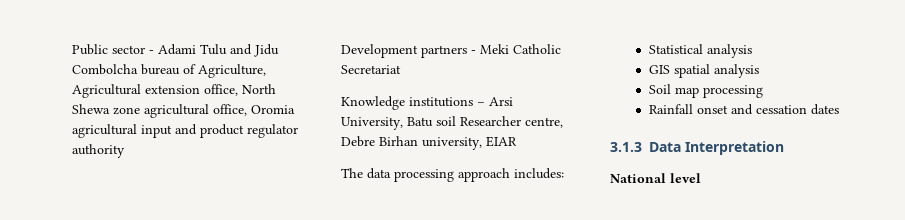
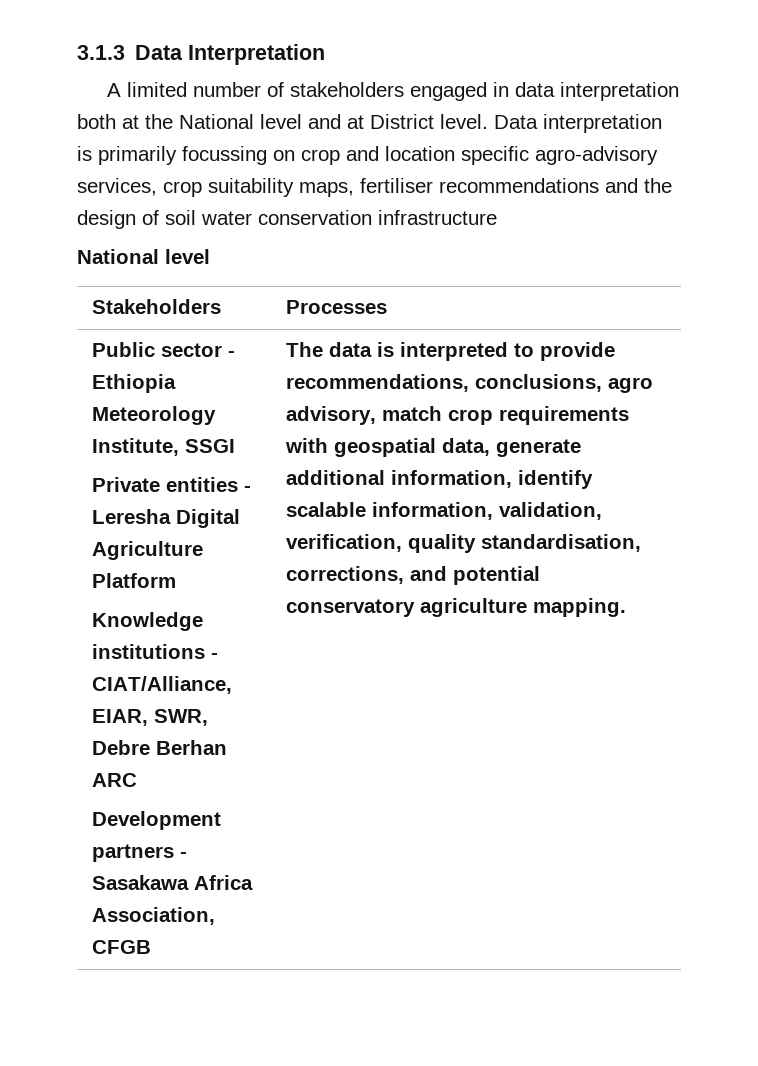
- Public sector - Adami Tulu and Jidu Combolcha bureau of Agriculture, Agricultural extension office, North Shewa zone agricultural office, Oromia agricultural input and product regulator authority
- Development partners - Meki Catholic Secretariat
- Knowledge institutions – Arsi University, Batu soil Researcher centre, Debre Birhan university, EIAR
- The data processing approach includes:
- Statistical analysis
- GIS spatial analysis
- Soil map processing
- Rainfall onset and cessation dates
  3.1.3 Data Interpretation
+ A limited number of stakeholders engaged in data interpretation both at the National level and at District level. Data interpretation is primarily focussing on crop and location specific agro-advisory services, crop suitability maps, fertiliser recommendations and the design of soil water conservation infrastructure
  National level
+ Stakeholders | Processes
+ Public sector - Ethiopia Meteorology Institute, SSGI
+ Private entities - Leresha Digital Agriculture Platform
+ Knowledge institutions - CIAT/Alliance, EIAR, SWR, Debre Berhan ARC
+ Development partners - Sasakawa Africa Association, CFGB | The data is interpreted to provide recommendations, conclusions, agro advisory, match crop requirements with geospatial data, generate additional information, identify scalable information, validation, verification, quality standardisation, corrections, and potential conservatory agriculture mapping.

